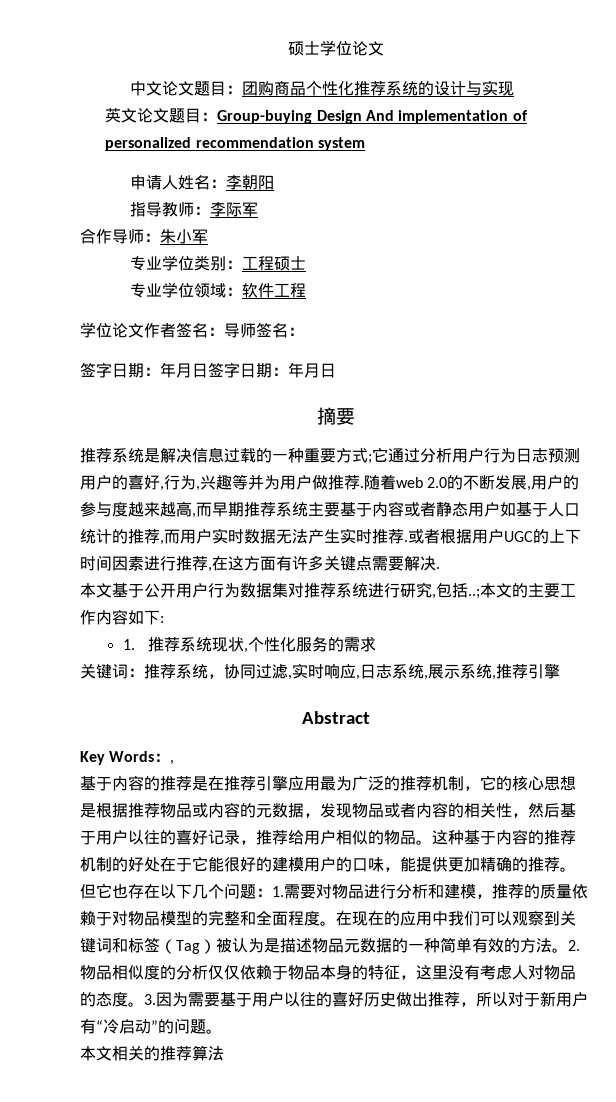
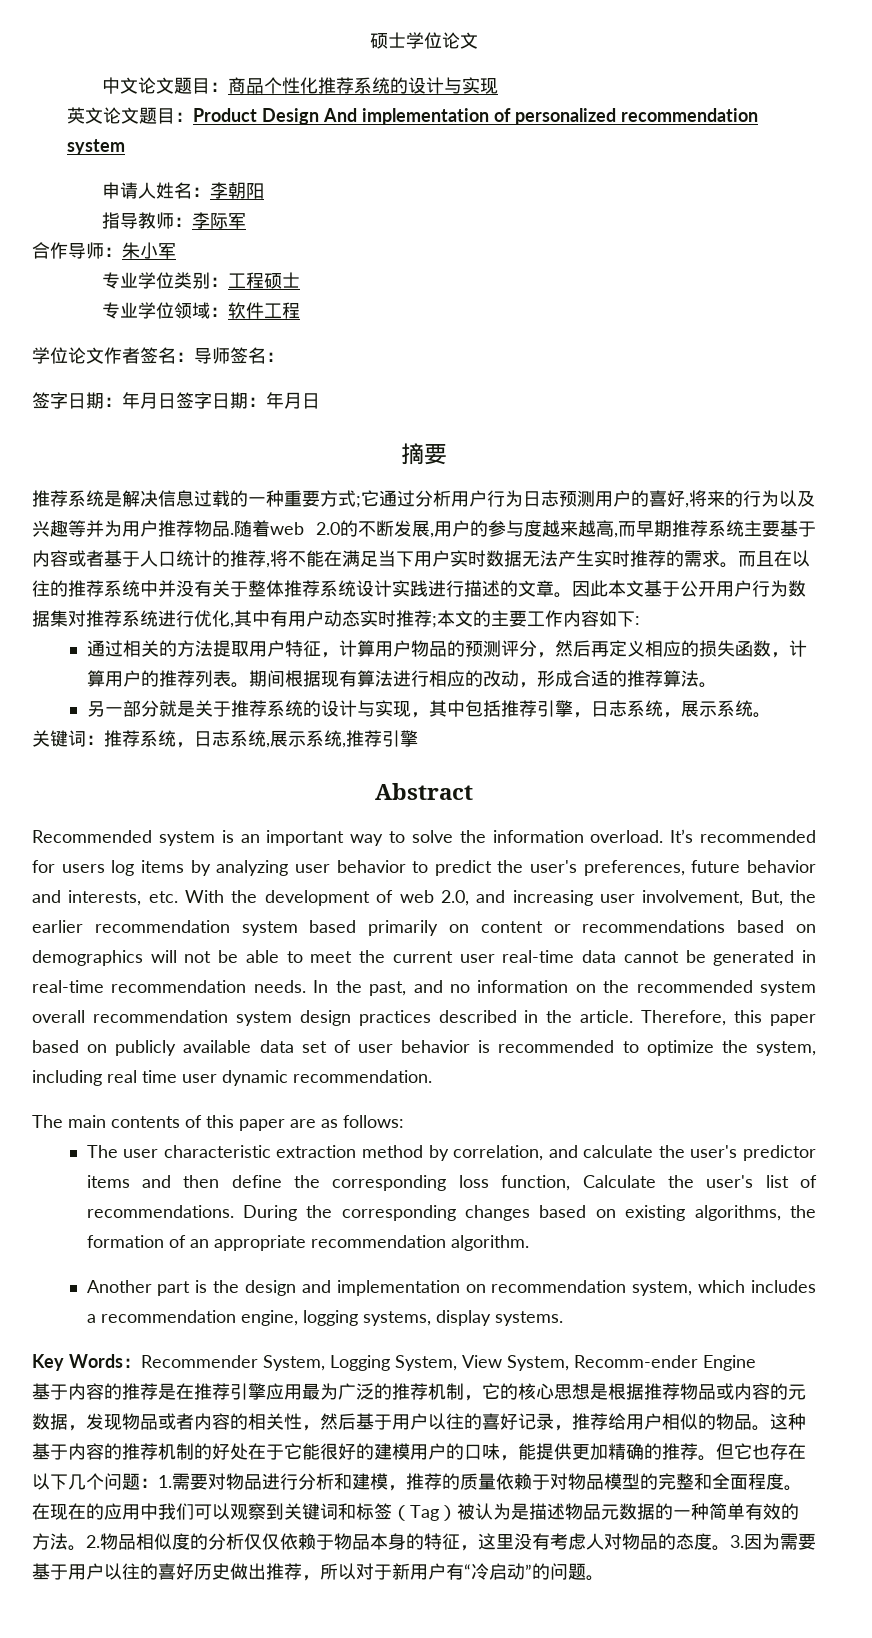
- 中文论文题目：团购商品个性化推荐系统的设计与实现
+ 中文论文题目：商品个性化推荐系统的设计与实现
- 英文论文题目：Group-buying Design And implementation of personalized recommendation system
+ 英文论文题目：Product Design And implementation of personalized recommendation system
- 推荐系统是解决信息过载的一种重要方式;它通过分析用户行为日志预测用户的喜好,行为,兴趣等并为用户做推荐.
+ 推荐系统是解决信息过载的一种重要方式;它通过分析用户行为日志预测用户的喜好,将来的行为以及兴趣等并为用户推荐物品.
- 随着web 2.0的不断发展,用户的参与度越来越高,而早期推荐系统主要基于内容或者静态用户如基于人口统计的推荐,而用户实时数据无法产生实时推荐.或者根据用户UGC的上下时间因素进行推荐,在这方面有许多关键点需要解决.
- 本文基于公开用户行为数据集对推荐系统进行研究,包括..;本文的主要工作内容如下:
+ 随着web 2.0的不断发展,用户的参与度越来越高,而早期推荐系统主要基于内容或者基于人口统计的推荐,将不能在满足当下用户实时数据无法产生实时推荐的需求。而且在以往的推荐系统中并没有关于整体推荐系统设计实践进行描述的文章。因此本文基于公开用户行为数据集对推荐系统进行优化,其中有用户动态实时推荐;本文的主要工作内容如下:
- 1.推荐系统现状,个性化服务的需求
+ 通过相关的方法提取用户特征，计算用户物品的预测评分，然后再定义相应的损失函数，计算用户的推荐列表。期间根据现有算法进行相应的改动，形成合适的推荐算法。
+ 另一部分就是关于推荐系统的设计与实现，其中包括推荐引擎，日志系统，展示系统。
- 关键词：推荐系统，协同过滤,实时响应,日志系统,展示系统,推荐引擎
+ 关键词：推荐系统，日志系统,展示系统,推荐引擎
- Key Words：,
+ Recommended system is an important way to solve the information overload. It’s recommended for users log items by analyzing user behavior to predict the user's preferences, future behavior and interests, etc. With the development of web 2.0, and increasing user involvement, But, the earlier recommendation system based primarily on content or recommendations based on demographics will not be able to meet the current user real-time data cannot be generated in real-time recommendation needs. In the past, and no information on the recommended system overall recommendation system design practices described in the article. Therefore, this paper based on publicly available data set of user behavior is recommended to optimize the system, including real time user dynamic recommendation.
+ The main contents of this paper are as follows:
+ The user characteristic extraction method by correlation, and calculate the user's predictor items and then define the corresponding loss function, Calculate the user's list of recommendations. During the corresponding changes based on existing algorithms, the formation of an appropriate recommendation algorithm.
+ Another part is the design and implementation on recommendation system, which includes a recommendation engine, logging systems, display systems.
+ Key Words：Recommender System, Logging System, View System, Recomm-ender Engine
- 本文相关的推荐算法

